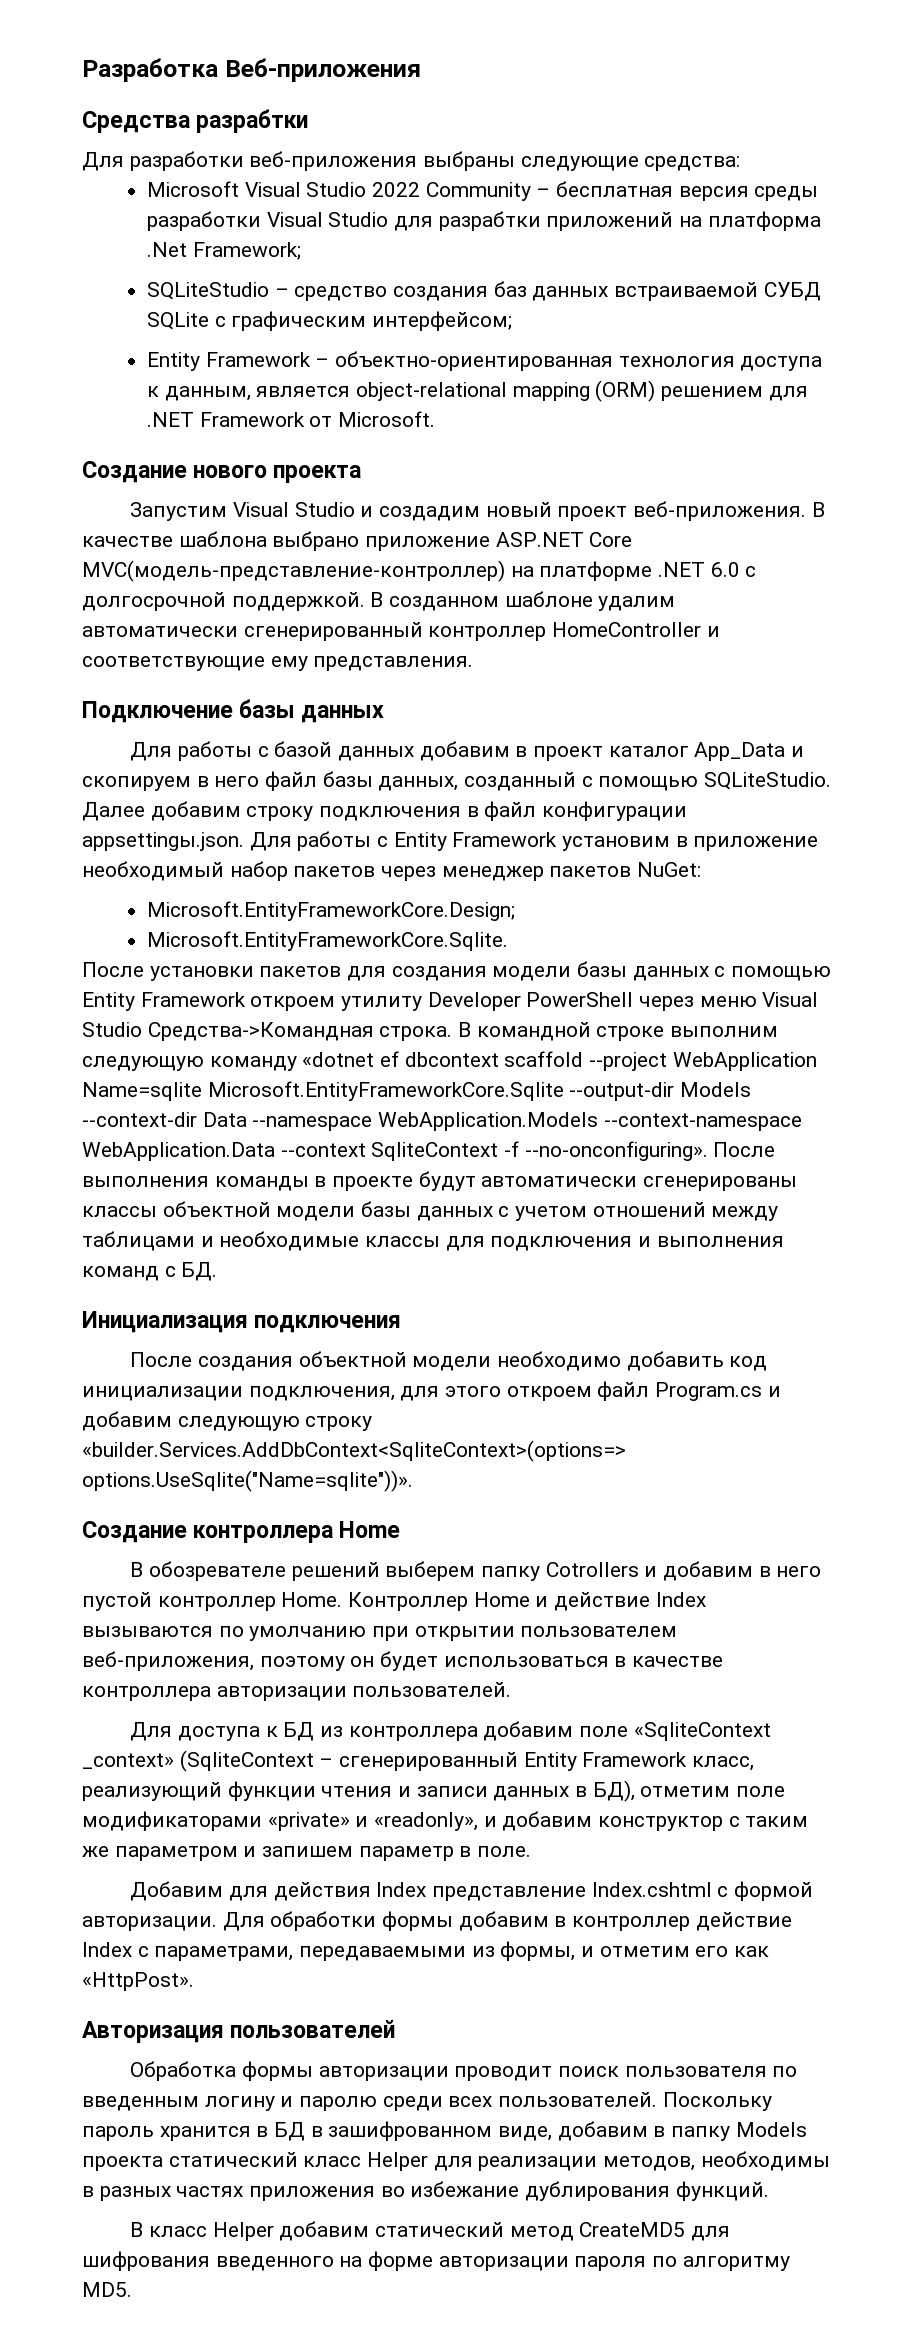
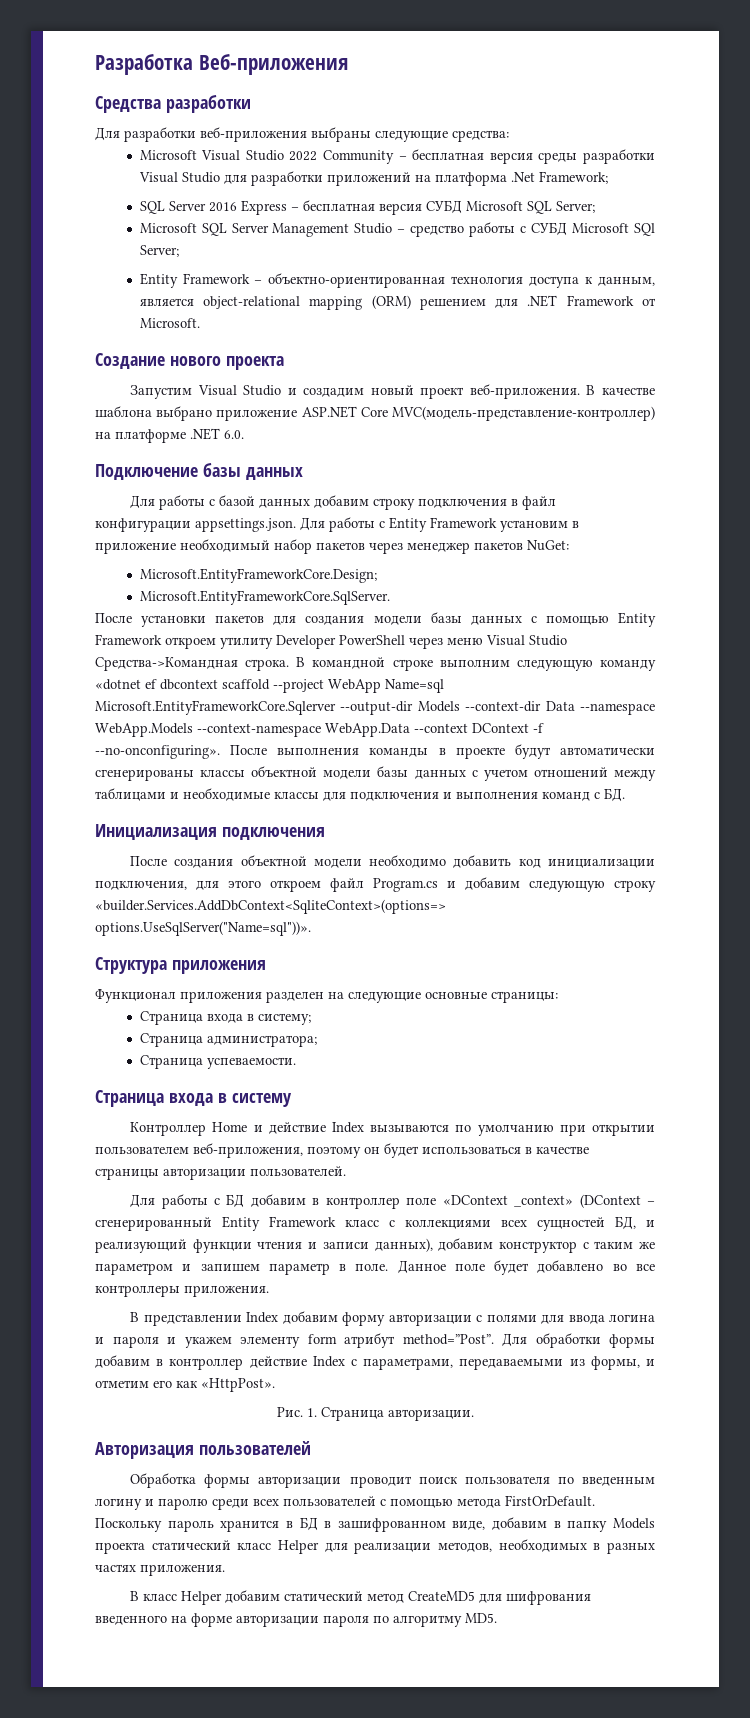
- Средства разрабтки
+ Средства разработки
- Microsoft Visual Studio 2022 Community – бесплатная версия среды разработки Visual Studio для разрабтки приложений на платформа .Net Framework;
+ Microsoft Visual Studio 2022 Community – бесплатная версия среды разработки Visual Studio для разработки приложений на платформа .Net Framework;
- SQLiteStudio – средство создания баз данных встраиваемой СУБД SQLite с графическим интерфейсом;
+ SQL Server 2016 Express – бесплатная версия СУБД Microsoft SQL Server;
+ Microsoft SQL Server Management Studio – средство работы с СУБД Microsoft SQl Server;
- В качестве шаблона выбрано приложение ASP.NET Core MVC(модель-представление-контроллер) на платформе .NET 6.0 с долгосрочной поддержкой. В созданном шаблоне удалим автоматически сгенерированный контроллер HomeController и соответствующие ему представления.
+ В качестве шаблона выбрано приложение ASP.NET Core MVC(модель-представление-контроллер) на платформе .NET 6.0.
- Для работы с базой данных добавим в проект каталог App_Data и скопируем в него файл базы данных, созданный с помощью SQLiteStudio. Далее добавим строку подключения в файл конфигурации appsettingы.json. Для работы с Entity Framework установим в приложение необходимый набор пакетов через менеджер пакетов NuGet:
+ Для работы с базой данных добавим строку подключения в файл конфигурации appsettings.json. Для работы с Entity Framework установим в приложение необходимый набор пакетов через менеджер пакетов NuGet:
- Microsoft.EntityFrameworkCore.Sqlite.
+ Microsoft.EntityFrameworkCore.SqlServer.
- В командной строке выполним следующую команду «dotnet ef dbcontext scaffold --project WebApplication Name=sqlite Microsoft.EntityFrameworkCore.Sqlite --output-dir Models --context-dir Data --namespace WebApplication.Models --context-namespace WebApplication.Data --context SqliteContext -f --no-onconfiguring».
+ В командной строке выполним следующую команду «dotnet ef dbcontext scaffold --project WebApp Name=sql Microsoft.EntityFrameworkCore.Sqlerver --output-dir Models --context-dir Data --namespace WebApp.Models --context-namespace WebApp.Data --context DContext -f --no-onconfiguring».
- После создания объектной модели необходимо добавить код инициализации подключения, для этого откроем файл Program.cs и добавим следующую строку «builder.Services.AddDbContext<SqliteContext>(options=> options.UseSqlite("Name=sqlite"))».
- Создание контроллера Home
- В обозревателе решений выберем папку Cotrollers и добавим в него пустой контроллер Home. Контроллер Home и действие Index вызываются по умолчанию при открытии пользователем веб-приложения, поэтому он будет использоваться в качестве контроллера авторизации пользователей.
+ После создания объектной модели необходимо добавить код инициализации подключения, для этого откроем файл Program.cs и добавим следующую строку «builder.Services.AddDbContext<SqliteContext>(options=> options.UseSqlServer("Name=sql"))».
+ Структура приложения
+ Функционал приложения разделен на следующие основные страницы:
+ Страница входа в систему;
+ Страница администратора;
+ Страница успеваемости.
+ Страница входа в систему
+ Контроллер Home и действие Index вызываются по умолчанию при открытии пользователем веб-приложения, поэтому он будет использоваться в качестве страницы авторизации пользователей.
- Для доступа к БД из контроллера добавим поле «SqliteContext _context» (SqliteContext – сгенерированный Entity Framework класс, реализующий функции чтения и записи данных в БД), отметим поле модификаторами «private» и «readonly», и добавим конструктор с таким же параметром и запишем параметр в поле.
- Добавим для действия Index представление Index.cshtml с формой авторизации.
+ Для работы с БД добавим в контроллер поле «DContext _context» (DContext – сгенерированный Entity Framework класс с коллекциями всех сущностей БД, и реализующий функции чтения и записи данных), добавим конструктор с таким же параметром и запишем параметр в поле. Данное поле будет добавлено во все контроллеры приложения.
+ В представлении Index добавим форму авторизации с полями для ввода логина и пароля и укажем элементу form атрибут method=”Post”.
+ Рис. 1. Страница авторизации.
- Обработка формы авторизации проводит поиск пользователя по введенным логину и паролю среди всех пользователей.
+ Обработка формы авторизации проводит поиск пользователя по введенным логину и паролю среди всех пользователей с помощью метода FirstOrDefault.
- Поскольку пароль хранится в БД в зашифрованном виде, добавим в папку Models проекта статический класс Helper для реализации методов, необходимы в разных частях приложения во избежание дублирования функций.
+ Поскольку пароль хранится в БД в зашифрованном виде, добавим в папку Models проекта статический класс Helper для реализации методов, необходимых в разных частях приложения.

